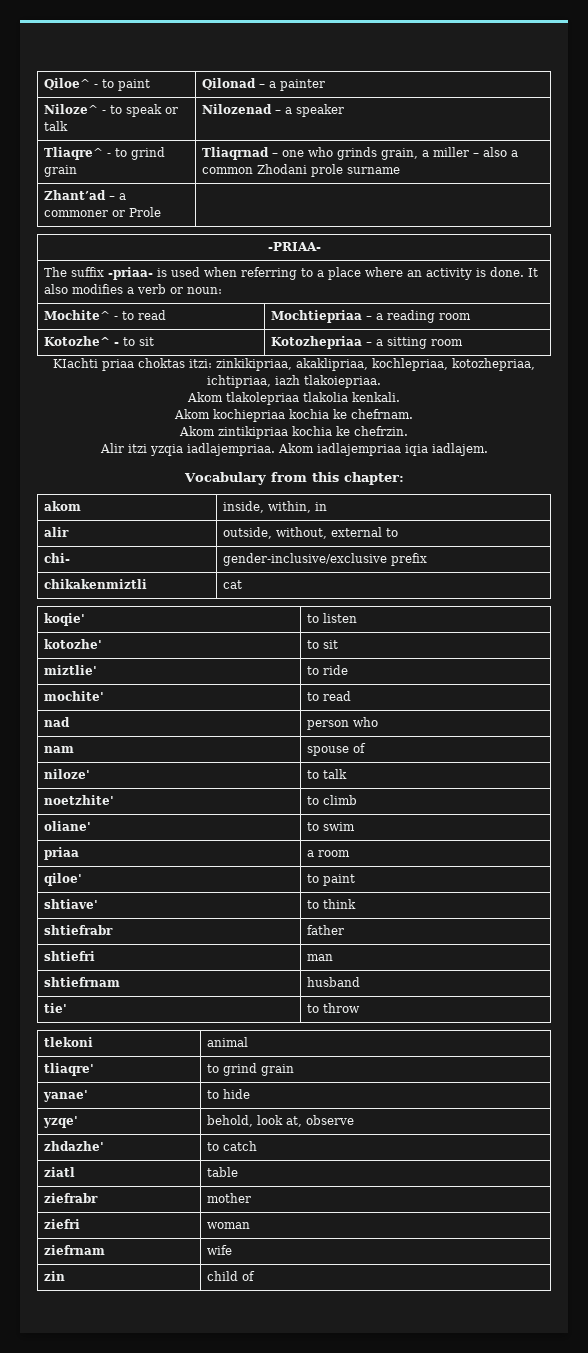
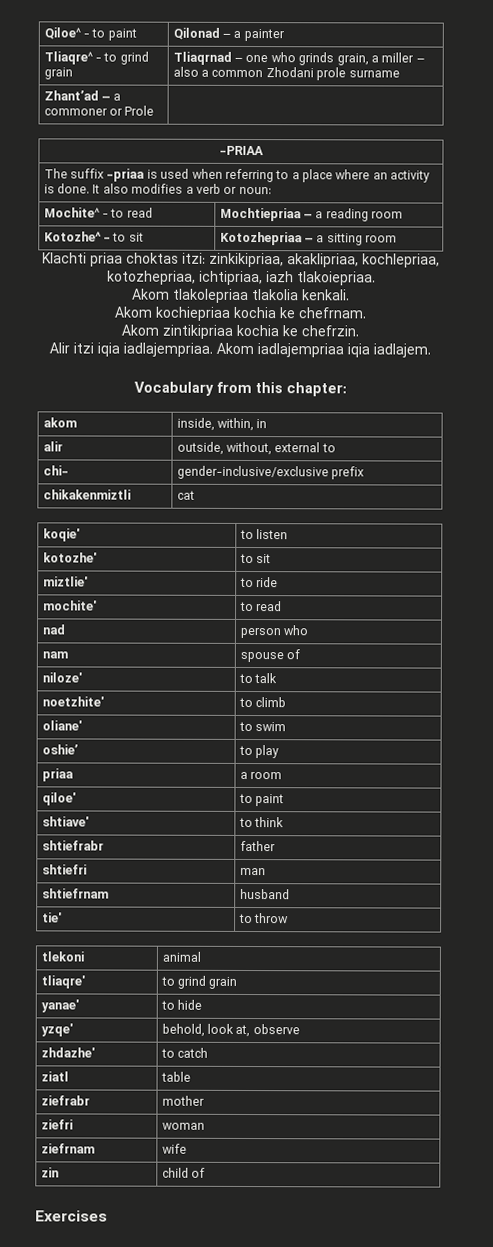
- Niloze^ - to speak or talk | Nilozenad – a speaker
- -PRIAA-
+ -PRIAA
- The suffix -priaa- is used when referring to a place where an activity is done. It also modifies a verb or noun:
+ The suffix -priaa is used when referring to a place where an activity is done. It also modifies a verb or noun:
- Alir itzi yzqia iadlajempriaa.
+ Alir itzi iqia iadlajempriaa.
+ oshie’ | to play
+ Exercises

